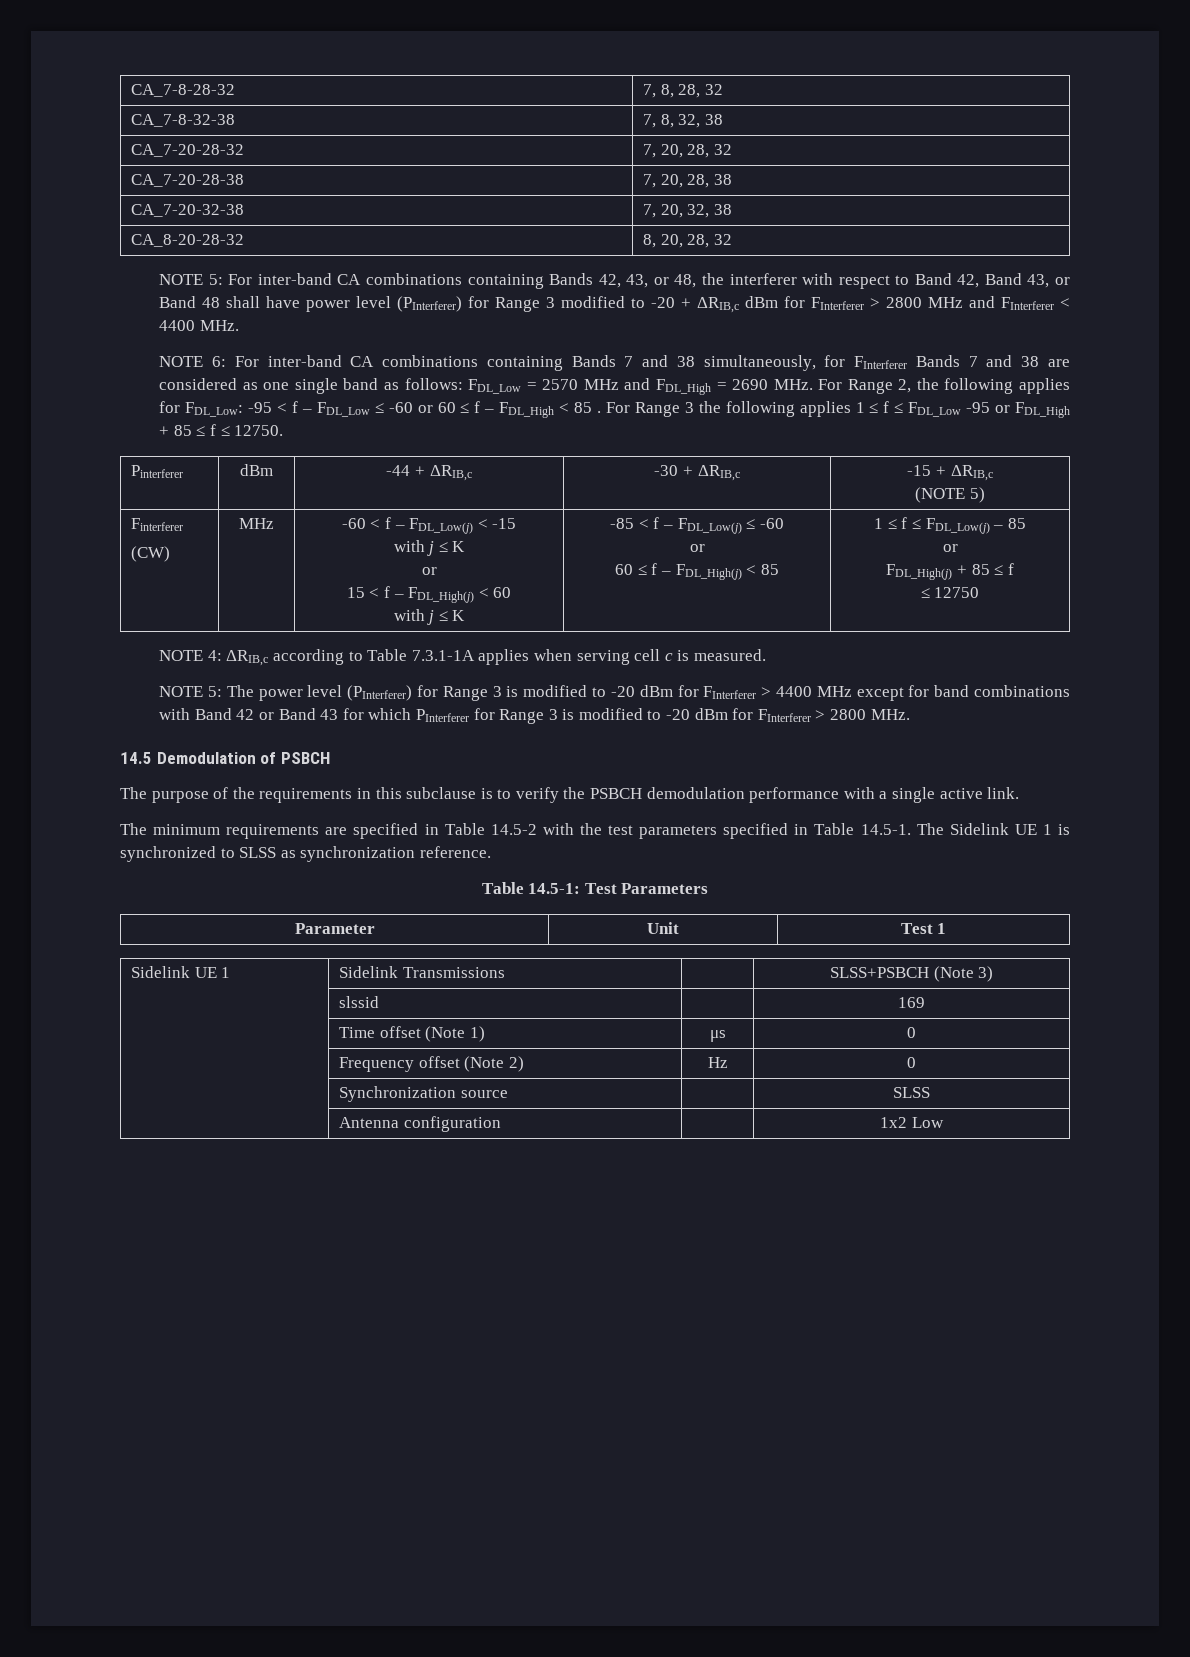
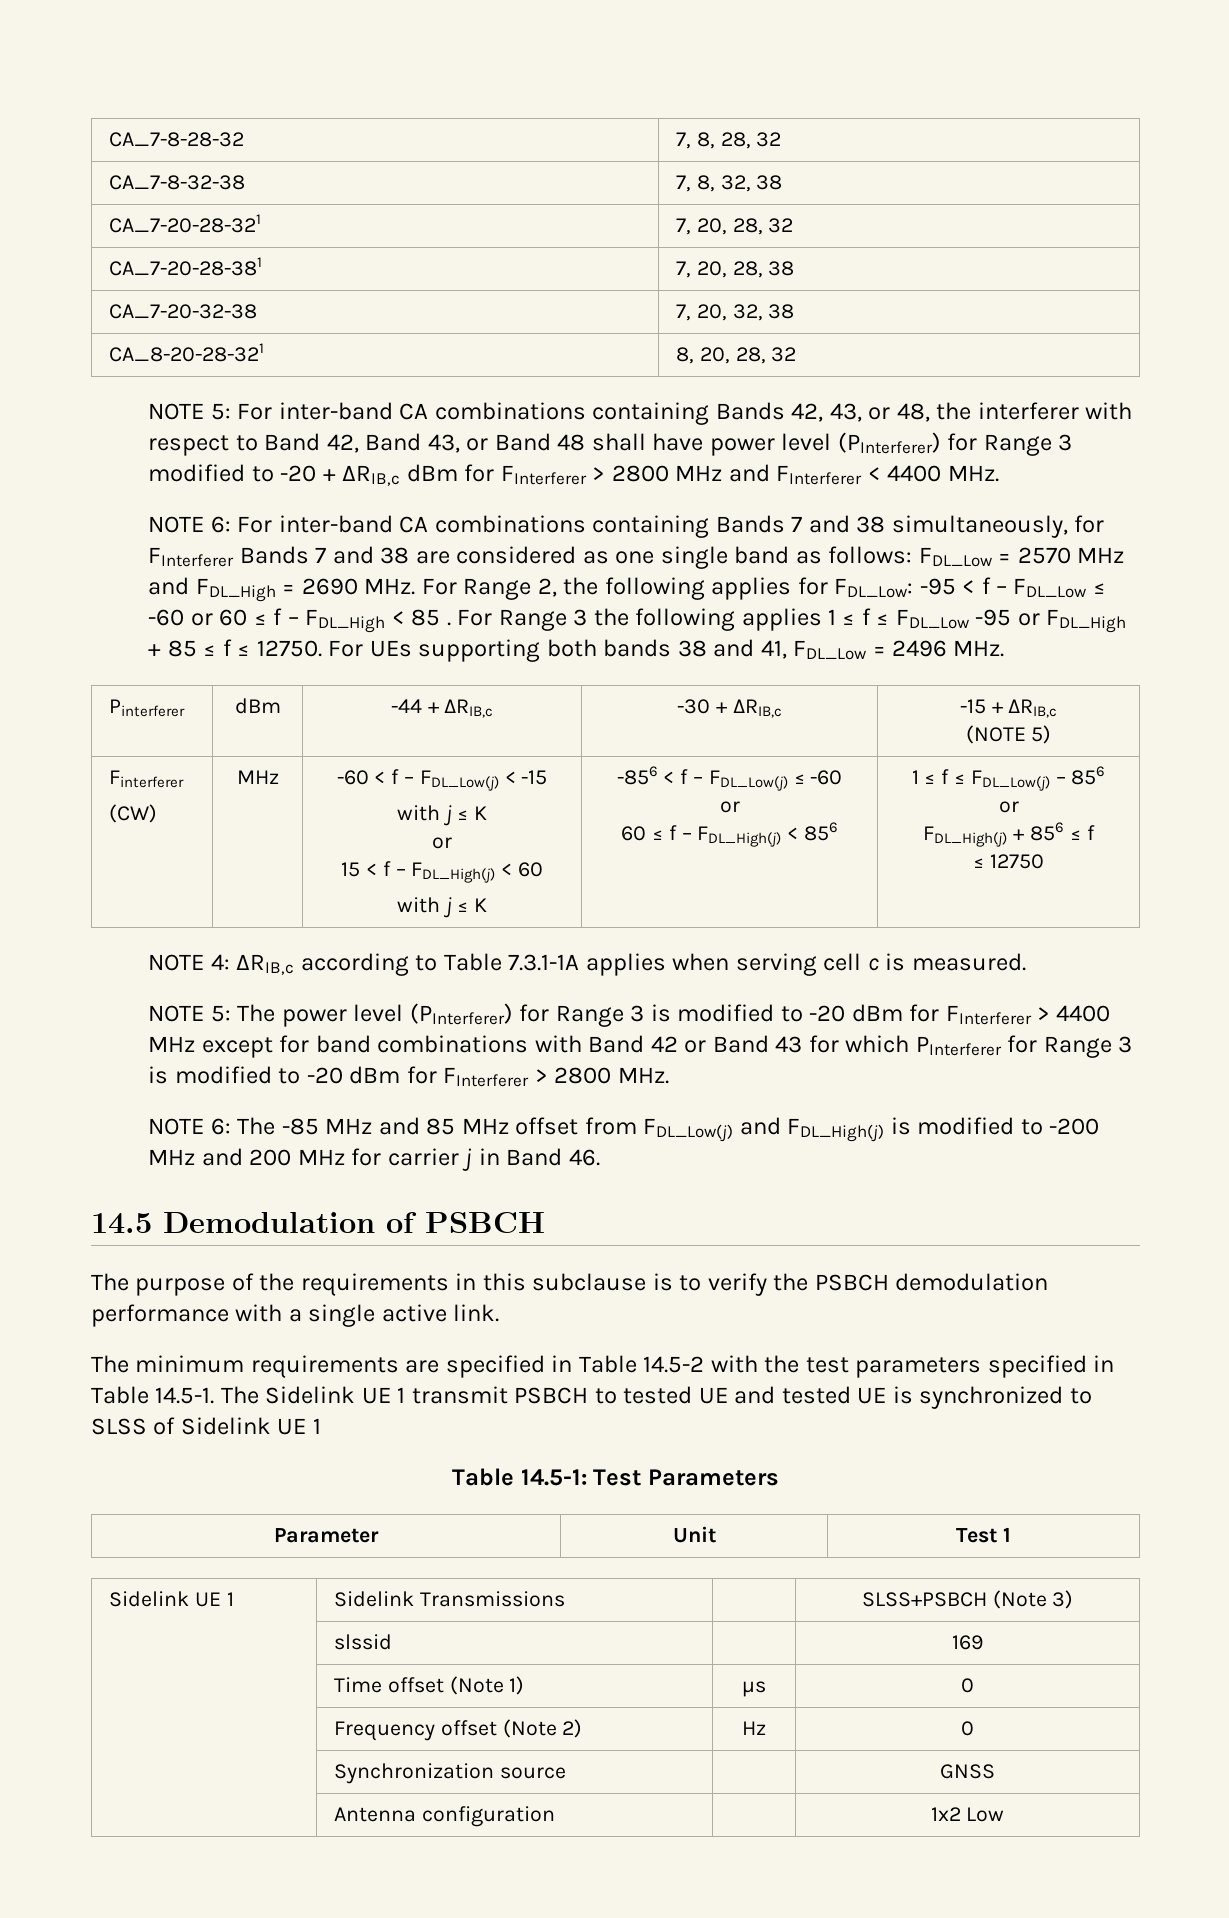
- CA_7-20-28-32 | 7, 20, 28, 32
+ CA_7-20-28-321 | 7, 20, 28, 32
- CA_7-20-28-38 | 7, 20, 28, 38
+ CA_7-20-28-381 | 7, 20, 28, 38
- CA_8-20-28-32 | 8, 20, 28, 32
+ CA_8-20-28-321 | 8, 20, 28, 32
+ For UEs supporting both bands 38 and 41, FDL_Low = 2496 MHz.
- -85 < f – FDL_Low(j) ≤ -60
+ -856 < f – FDL_Low(j) ≤ -60
- 60 ≤ f – FDL_High(j) < 85
+ 60 ≤ f – FDL_High(j) < 856
- 1 ≤ f ≤ FDL_Low(j) – 85
+ 1 ≤ f ≤ FDL_Low(j) – 856
- FDL_High(j) + 85 ≤ f
+ FDL_High(j) + 856 ≤ f
+ NOTE 6: The -85 MHz and 85 MHz offset from FDL_Low(j) and FDL_High(j) is modified to -200 MHz and 200 MHz for carrier j in Band 46.
- The minimum requirements are specified in Table 14.5-2 with the test parameters specified in Table 14.5-1. The Sidelink UE 1 is synchronized to SLSS as synchronization reference.
+ The minimum requirements are specified in Table 14.5-2 with the test parameters specified in Table 14.5-1. The Sidelink UE 1 transmit PSBCH to tested UE and tested UE is synchronized to SLSS of Sidelink UE 1
- | Synchronization source | | SLSS
+ | Synchronization source | | GNSS

